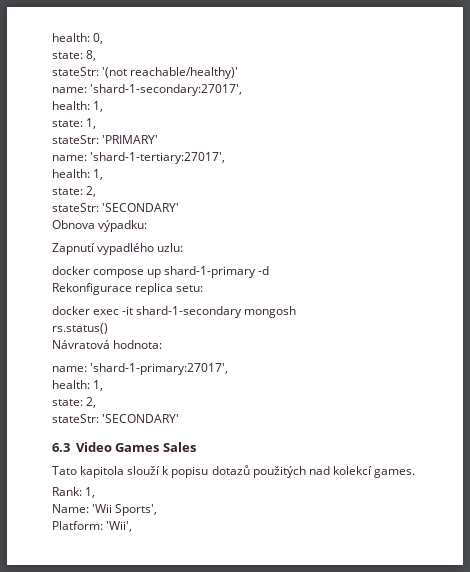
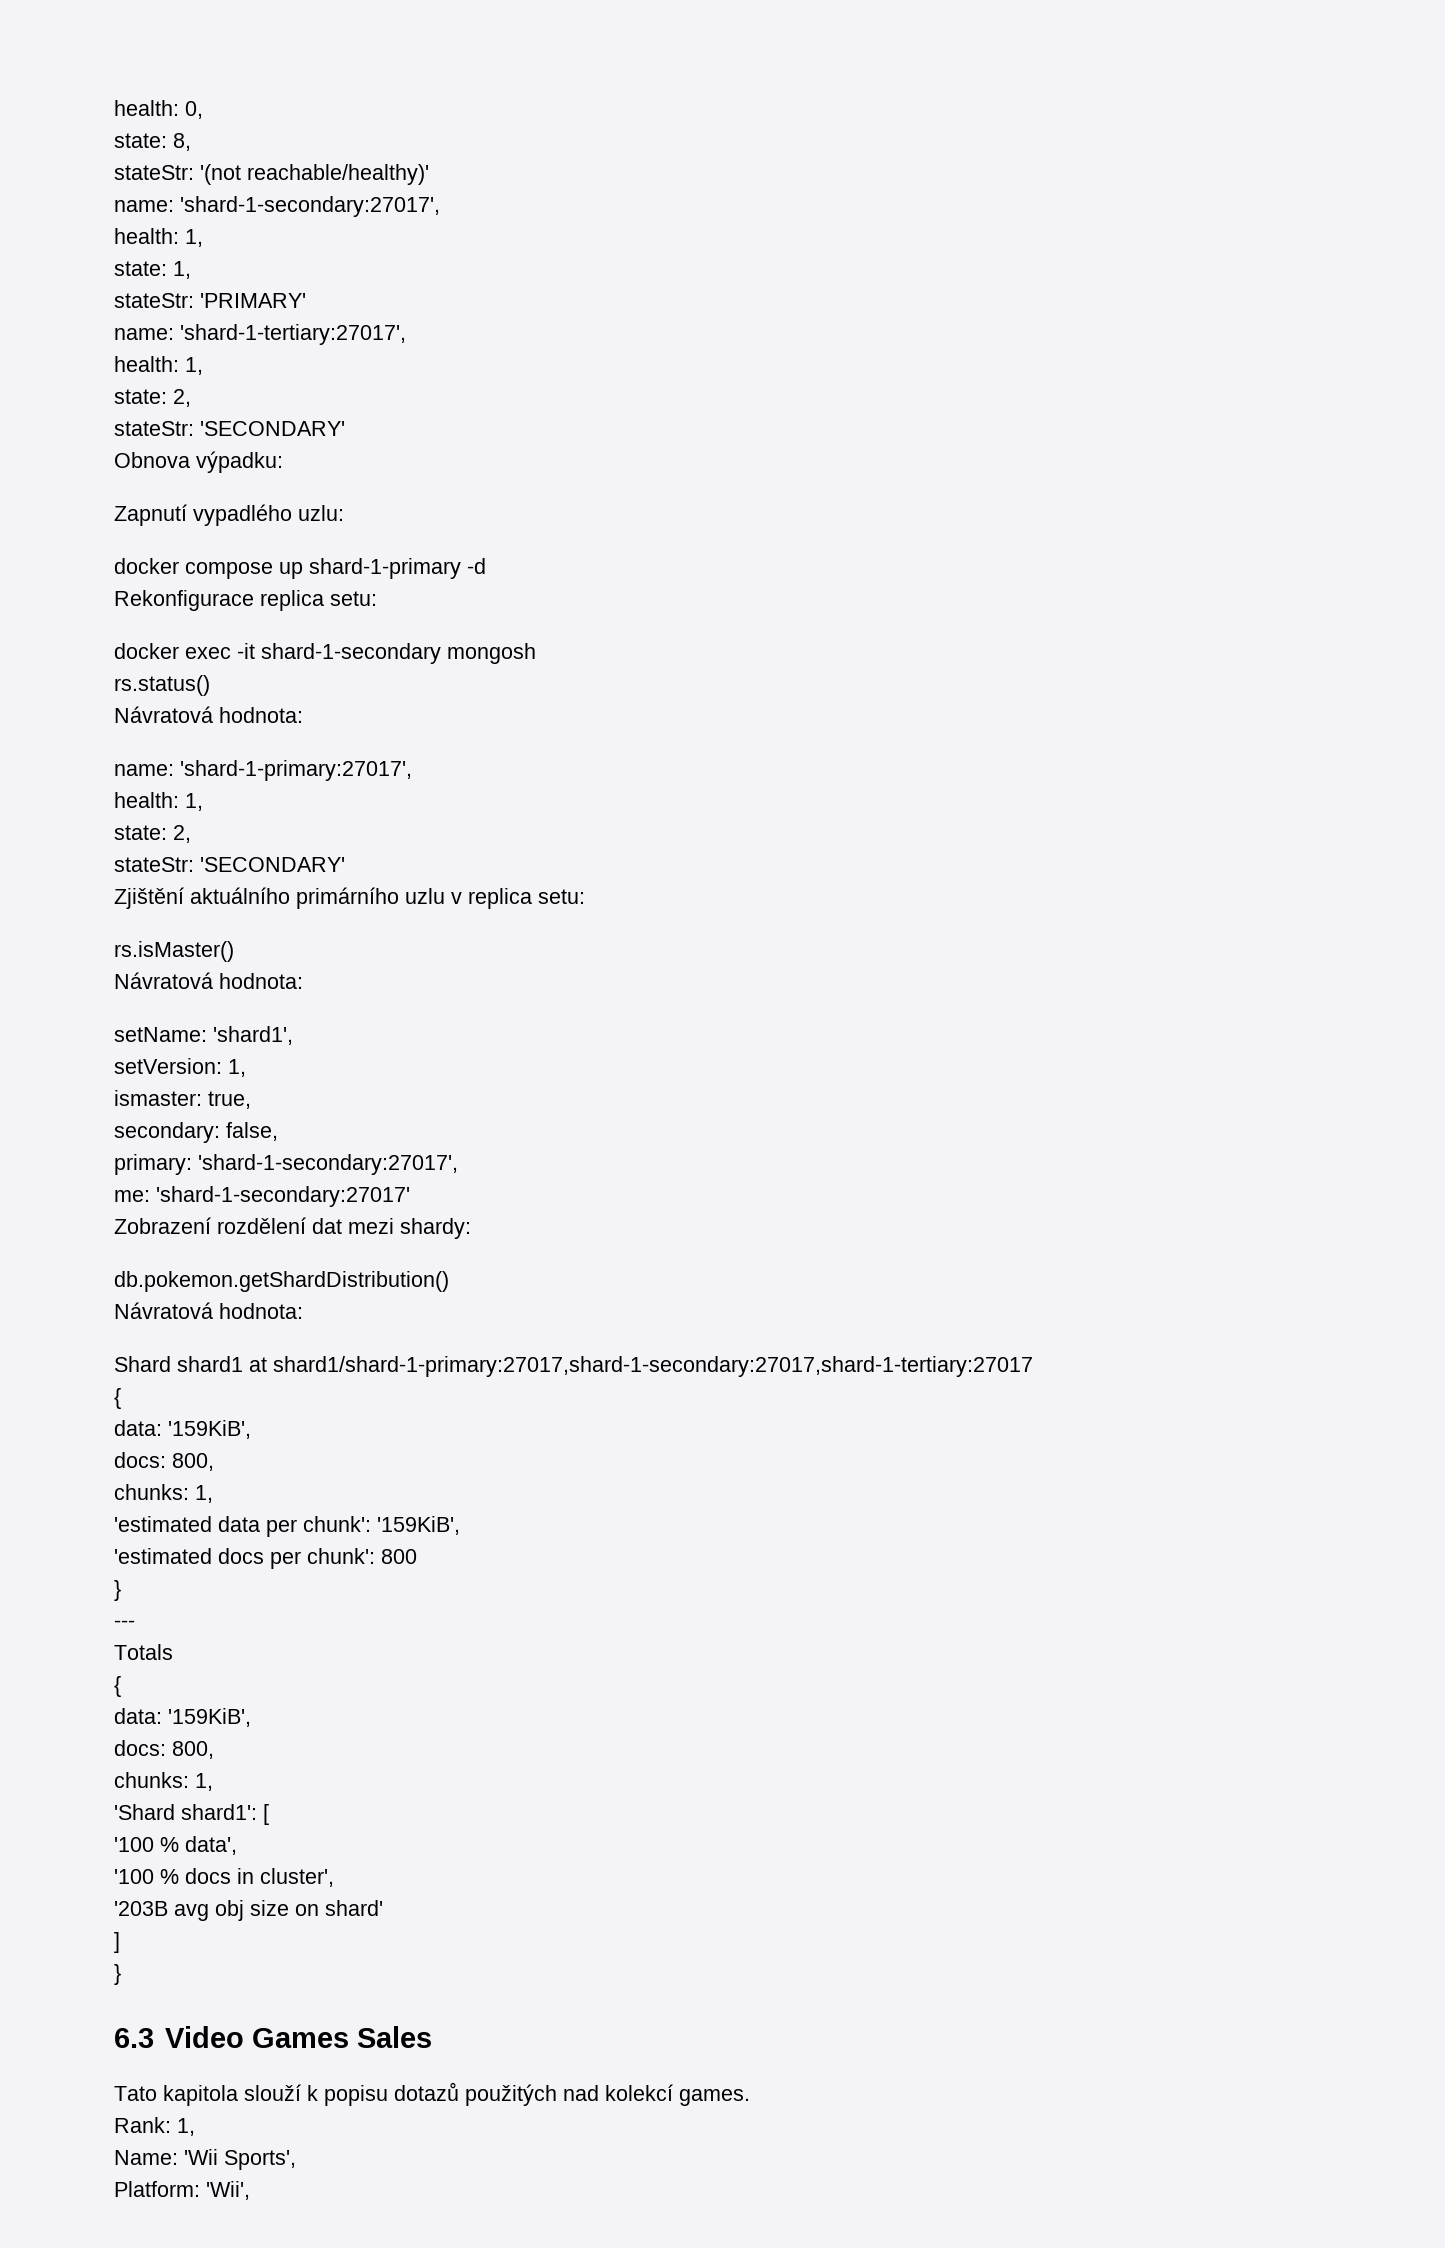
+ Zjištění aktuálního primárního uzlu v replica setu:
+ rs.isMaster()
+ Návratová hodnota:
+ setName: 'shard1',
+ setVersion: 1,
+ ismaster: true,
+ secondary: false,
+ primary: 'shard-1-secondary:27017',
+ me: 'shard-1-secondary:27017'
+ Zobrazení rozdělení dat mezi shardy:
+ db.pokemon.getShardDistribution()
+ Návratová hodnota:
+ Shard shard1 at shard1/shard-1-primary:27017,shard-1-secondary:27017,shard-1-tertiary:27017
+ {
+ data: '159KiB',
+ docs: 800,
+ chunks: 1,
+ 'estimated data per chunk': '159KiB',
+ 'estimated docs per chunk': 800
+ }
+ ---
+ Totals
+ {
+ data: '159KiB',
+ docs: 800,
+ chunks: 1,
+ 'Shard shard1': [
+ '100 % data',
+ '100 % docs in cluster',
+ '203B avg obj size on shard'
+ ]
+ }

